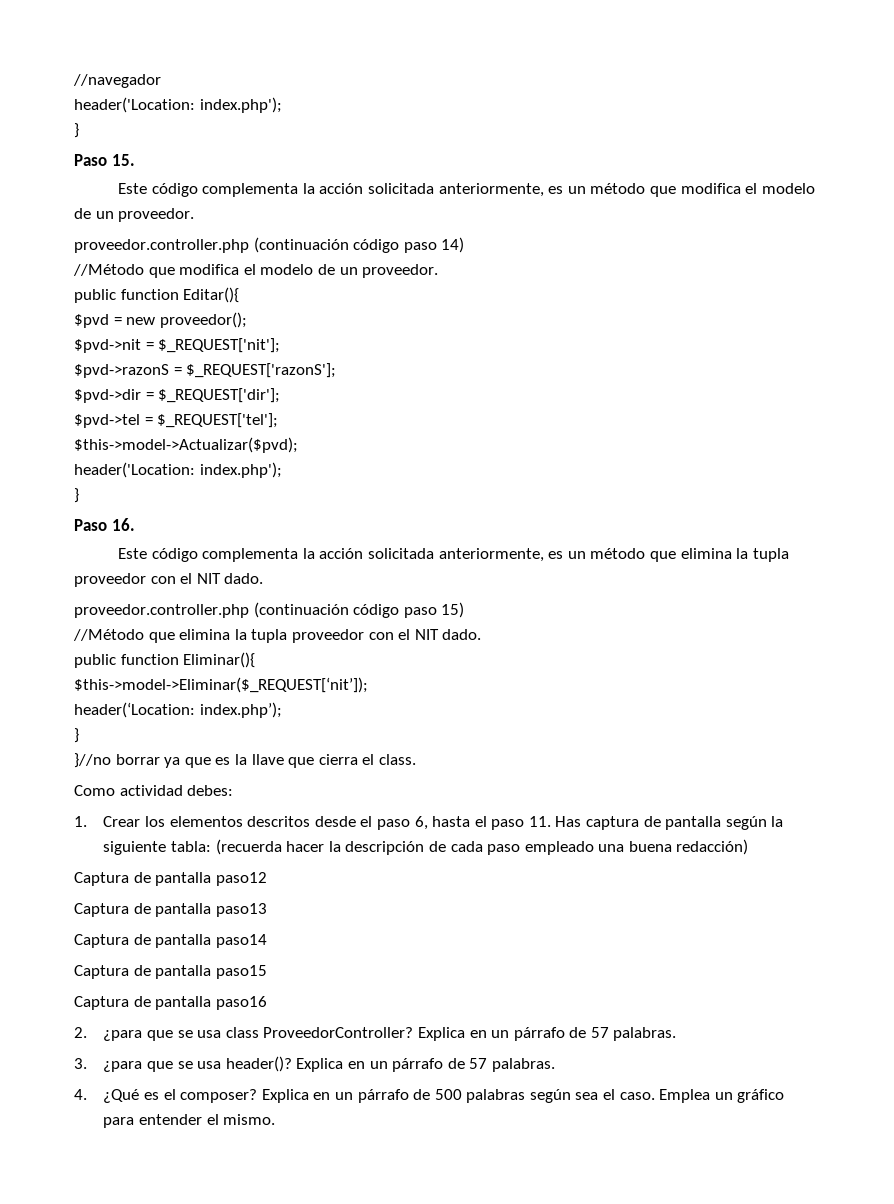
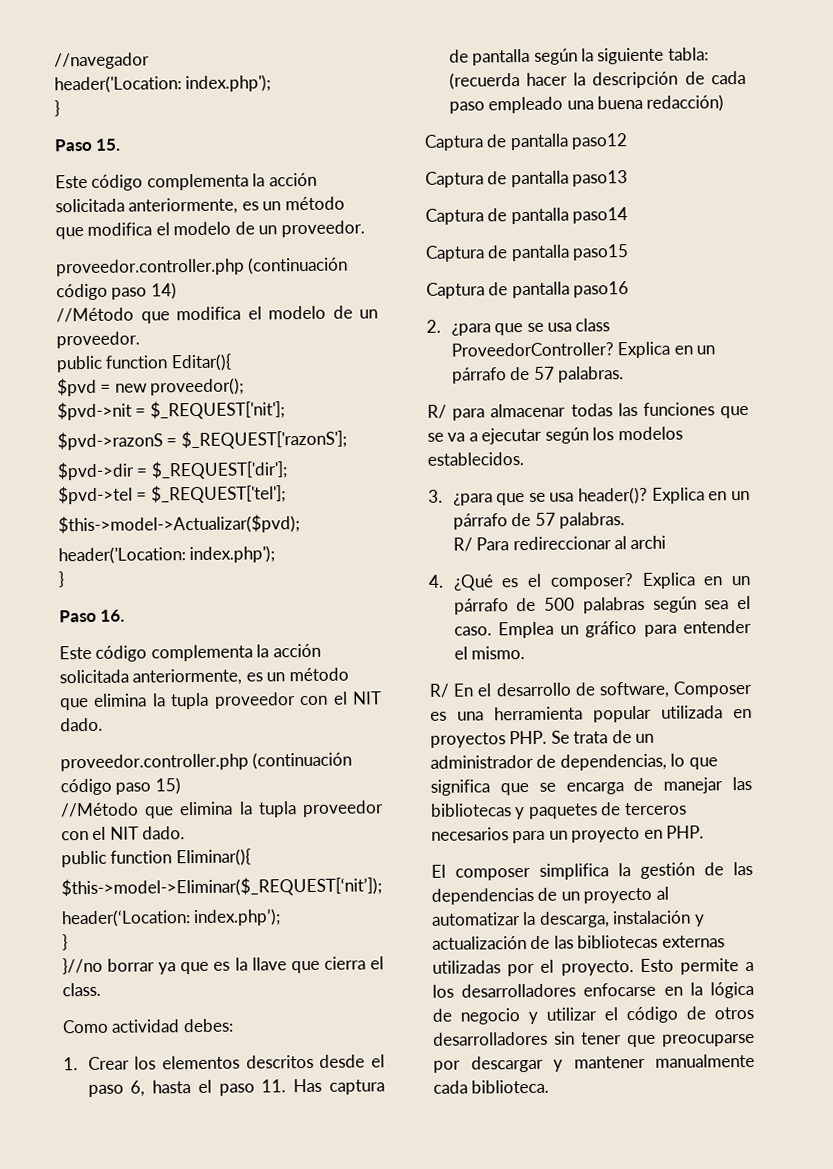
+ R/ para almacenar todas las funciones que se va a ejecutar según los modelos establecidos.
+ R/ Para redireccionar al archi
+ R/ En el desarrollo de software, Composer es una herramienta popular utilizada en proyectos PHP. Se trata de un administrador de dependencias, lo que significa que se encarga de manejar las bibliotecas y paquetes de terceros necesarios para un proyecto en PHP.
+ El composer simplifica la gestión de las dependencias de un proyecto al automatizar la descarga, instalación y actualización de las bibliotecas externas utilizadas por el proyecto. Esto permite a los desarrolladores enfocarse en la lógica de negocio y utilizar el código de otros desarrolladores sin tener que preocuparse por descargar y mantener manualmente cada biblioteca.

